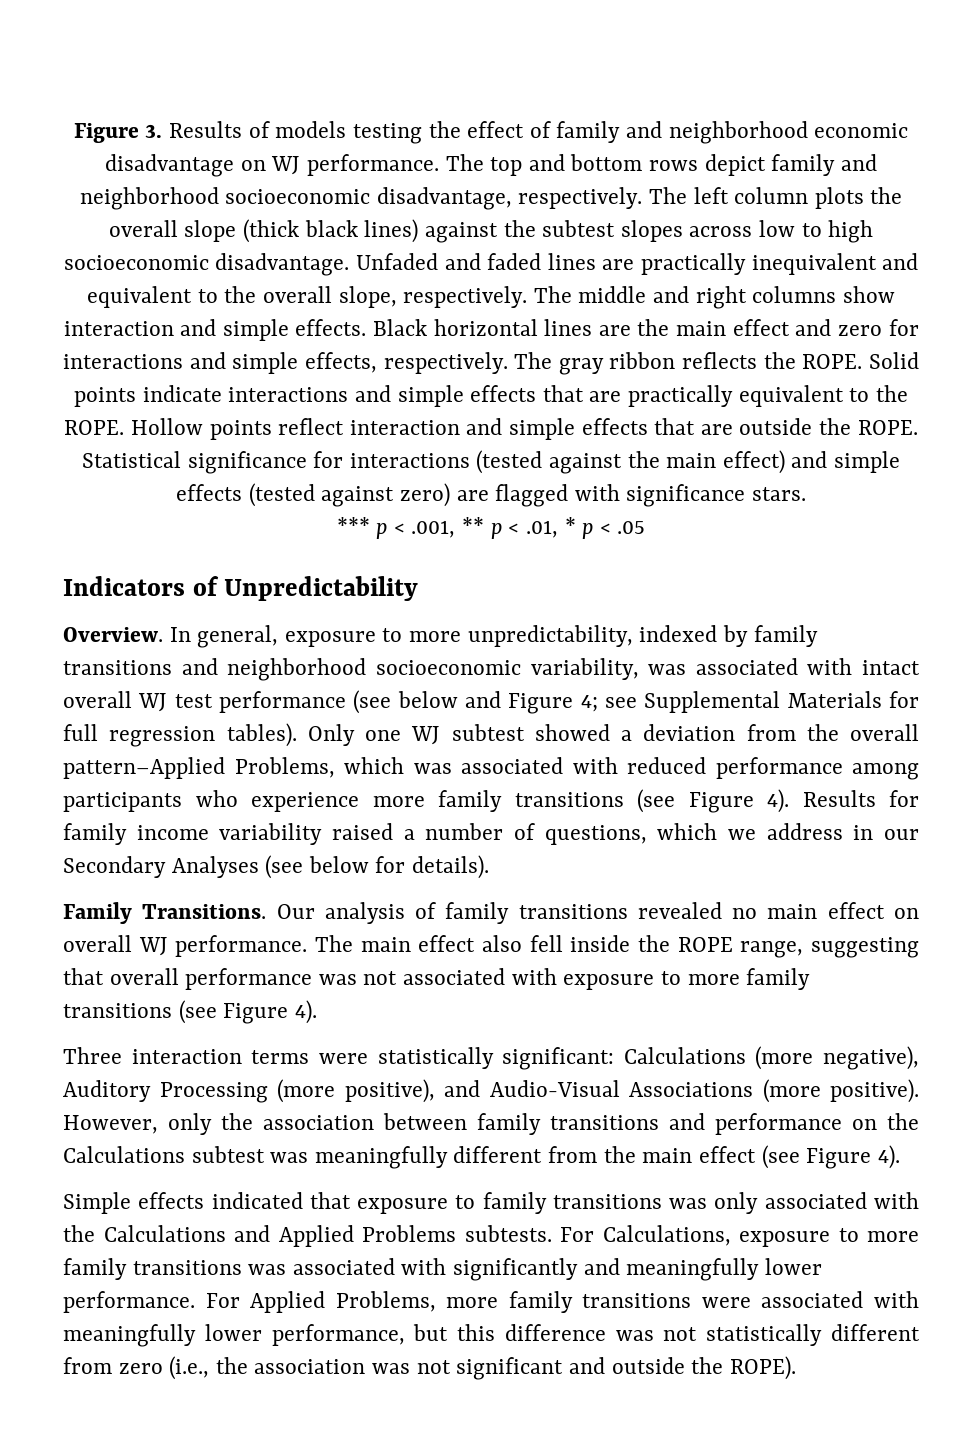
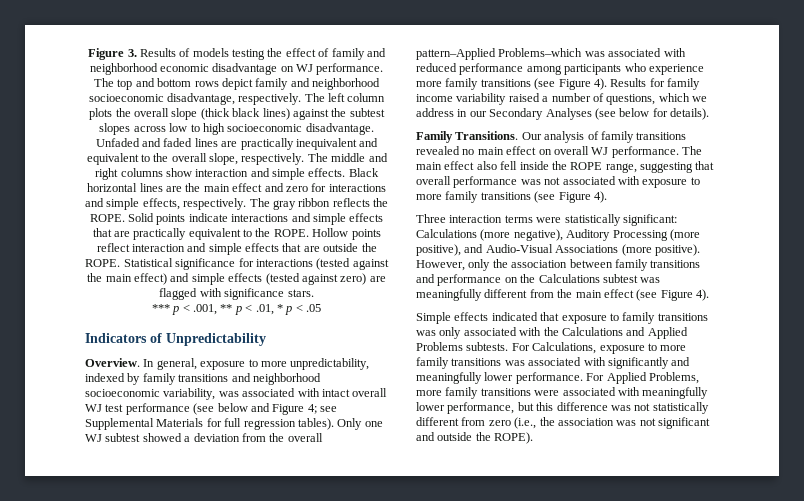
- Only one WJ subtest showed a deviation from the overall pattern–Applied Problems, which was associated with reduced performance among participants who experience more family transitions (see Figure 4).
+ Only one WJ subtest showed a deviation from the overall pattern–Applied Problems–which was associated with reduced performance among participants who experience more family transitions (see Figure 4).

